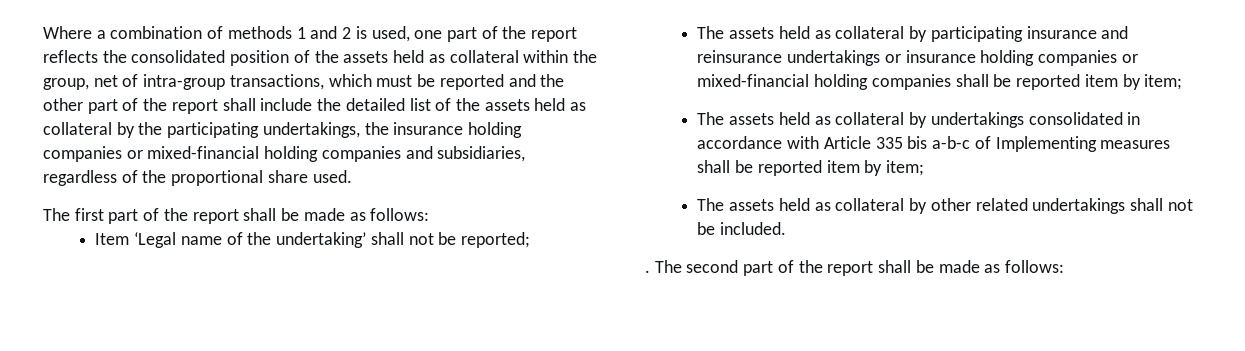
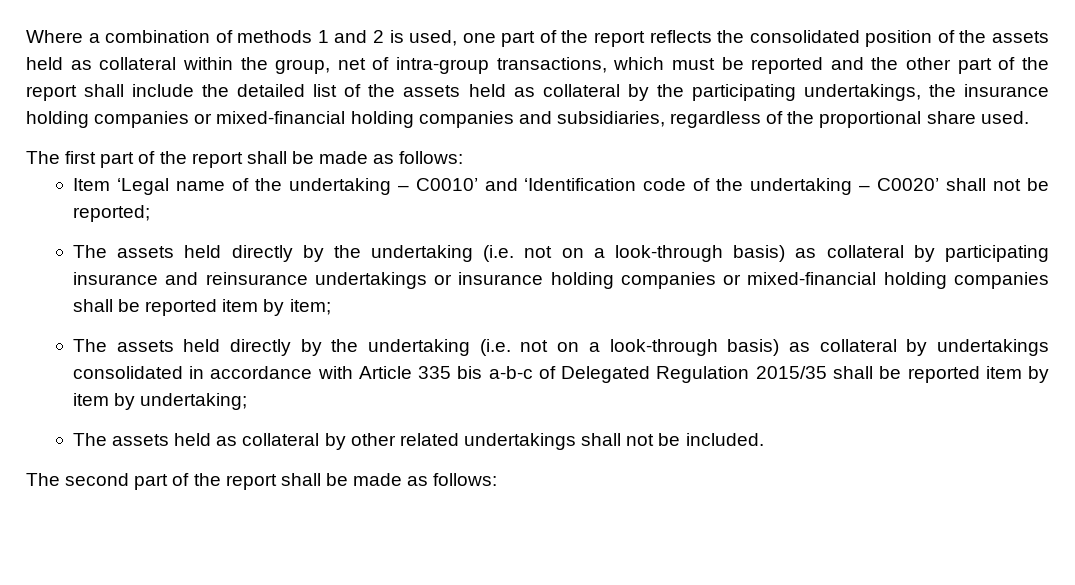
- Item ‘Legal name of the undertaking’ shall not be reported;
+ Item ‘Legal name of the undertaking – C0010’ and ‘Identification code of the undertaking – C0020’ shall not be reported;
- The assets held as collateral by participating insurance and reinsurance undertakings or insurance holding companies or mixed-financial holding companies shall be reported item by item;
+ The assets held directly by the undertaking (i.e. not on a look-through basis) as collateral by participating insurance and reinsurance undertakings or insurance holding companies or mixed-financial holding companies shall be reported item by item;
- The assets held as collateral by undertakings consolidated in accordance with Article 335 bis a-b-c of Implementing measures shall be reported item by item;
+ The assets held directly by the undertaking (i.e. not on a look-through basis) as collateral by undertakings consolidated in accordance with Article 335 bis a-b-c of Delegated Regulation 2015/35 shall be reported item by item by undertaking;
- .

